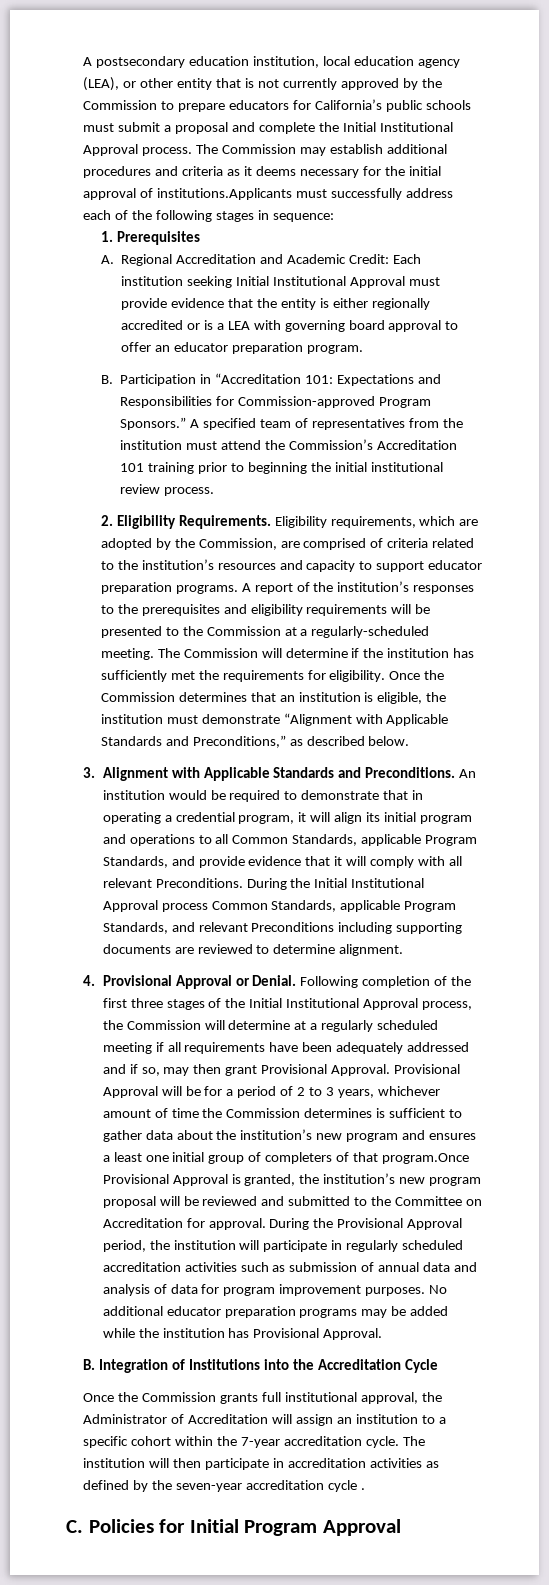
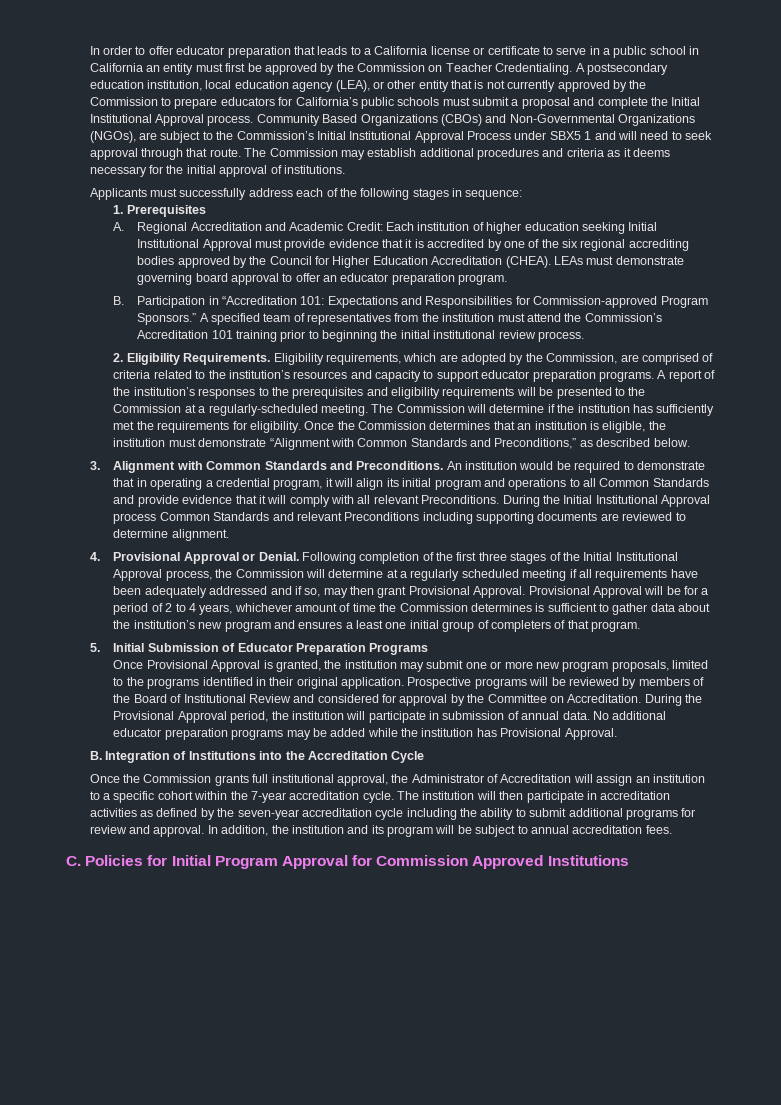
+ In order to offer educator preparation that leads to a California license or certificate to serve in a public school in California an entity must first be approved by the Commission on Teacher Credentialing.
+ Community Based Organizations (CBOs) and Non-Governmental Organizations (NGOs), are subject to the Commission’s Initial Institutional Approval Process under SBX5 1 and will need to seek approval through that route.
- The Commission may establish additional procedures and criteria as it deems necessary for the initial approval of institutions.Applicants must successfully address each of the following stages in sequence:
+ The Commission may establish additional procedures and criteria as it deems necessary for the initial approval of institutions.
+ Applicants must successfully address each of the following stages in sequence:
- A. Regional Accreditation and Academic Credit: Each institution seeking Initial Institutional Approval must provide evidence that the entity is either regionally accredited or is a LEA with governing board approval to offer an educator preparation program.
+ A. Regional Accreditation and Academic Credit: Each institution of higher education seeking Initial Institutional Approval must provide evidence that it is accredited by one of the six regional accrediting bodies approved by the Council for Higher Education Accreditation (CHEA). LEAs must demonstrate governing board approval to offer an educator preparation program.
- Once the Commission determines that an institution is eligible, the institution must demonstrate “Alignment with Applicable Standards and Preconditions,” as described below.
+ Once the Commission determines that an institution is eligible, the institution must demonstrate “Alignment with Common Standards and Preconditions,” as described below.
- 3. Alignment with Applicable Standards and Preconditions.
+ 3. Alignment with Common Standards and Preconditions.
- An institution would be required to demonstrate that in operating a credential program, it will align its initial program and operations to all Common Standards, applicable Program Standards, and provide evidence that it will comply with all relevant Preconditions.
+ An institution would be required to demonstrate that in operating a credential program, it will align its initial program and operations to all Common Standards and provide evidence that it will comply with all relevant Preconditions.
- During the Initial Institutional Approval process Common Standards, applicable Program Standards, and relevant Preconditions including supporting documents are reviewed to determine alignment.
+ During the Initial Institutional Approval process Common Standards and relevant Preconditions including supporting documents are reviewed to determine alignment.
- Provisional Approval will be for a period of 2 to 3 years, whichever amount of time the Commission determines is sufficient to gather data about the institution’s new program and ensures a least one initial group of completers of that program.Once Provisional Approval is granted, the institution’s new program proposal will be reviewed and submitted to the Committee on Accreditation for approval.
+ Provisional Approval will be for a period of 2 to 4 years, whichever amount of time the Commission determines is sufficient to gather data about the institution’s new program and ensures a least one initial group of completers of that program.
+ 5. Initial Submission of Educator Preparation Programs
+ Once Provisional Approval is granted, the institution may submit one or more new program proposals, limited to the programs identified in their original application. Prospective programs will be reviewed by members of the Board of Institutional Review and considered for approval by the Committee on Accreditation.
- During the Provisional Approval period, the institution will participate in regularly scheduled accreditation activities such as submission of annual data and analysis of data for program improvement purposes.
+ During the Provisional Approval period, the institution will participate in submission of annual data.
- The institution will then participate in accreditation activities as defined by the seven-year accreditation cycle .
+ The institution will then participate in accreditation activities as defined by the seven-year accreditation cycle including the ability to submit additional programs for review and approval. In addition, the institution and its program will be subject to annual accreditation fees.
- C. Policies for Initial Program Approval
+ C. Policies for Initial Program Approval for Commission Approved Institutions

